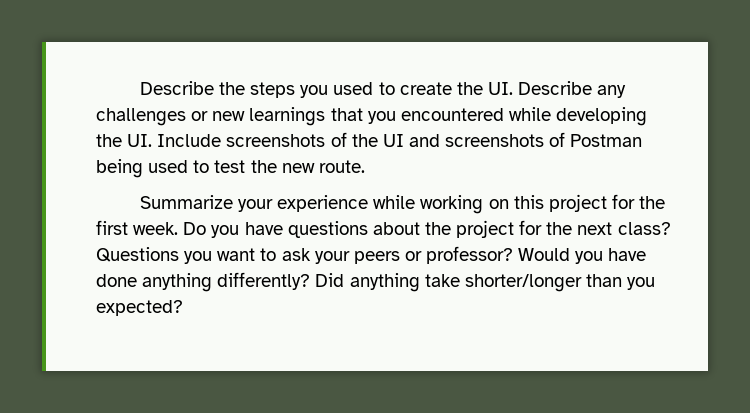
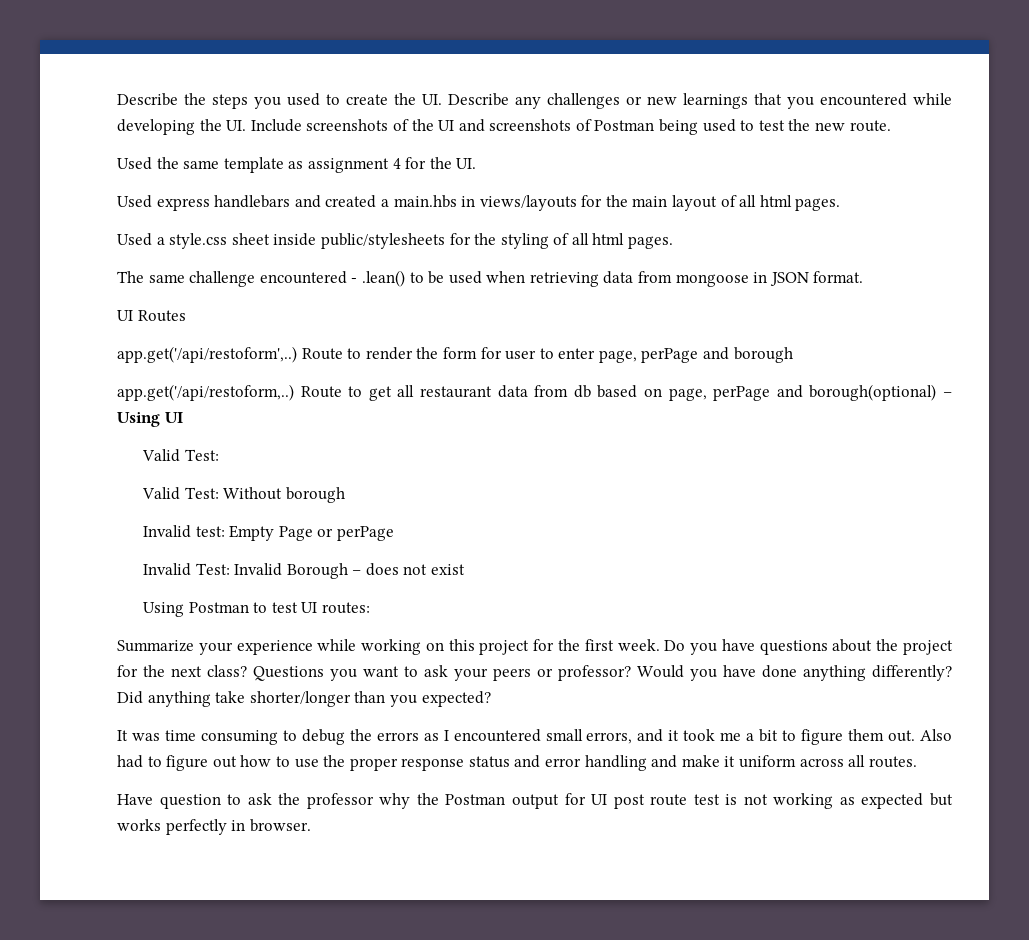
+ Used the same template as assignment 4 for the UI.
+ Used express handlebars and created a main.hbs in views/layouts for the main layout of all html pages.
+ Used a style.css sheet inside public/stylesheets for the styling of all html pages.
+ The same challenge encountered - .lean() to be used when retrieving data from mongoose in JSON format.
+ UI Routes
+ app.get('/api/restoform',..) Route to render the form for user to enter page, perPage and borough
+ app.get('/api/restoform,..) Route to get all restaurant data from db based on page, perPage and borough(optional) – Using UI
+ Valid Test:
+ Valid Test: Without borough
+ Invalid test: Empty Page or perPage
+ Invalid Test: Invalid Borough – does not exist
+ Using Postman to test UI routes:
+ It was time consuming to debug the errors as I encountered small errors, and it took me a bit to figure them out. Also had to figure out how to use the proper response status and error handling and make it uniform across all routes.
+ Have question to ask the professor why the Postman output for UI post route test is not working as expected but works perfectly in browser.

